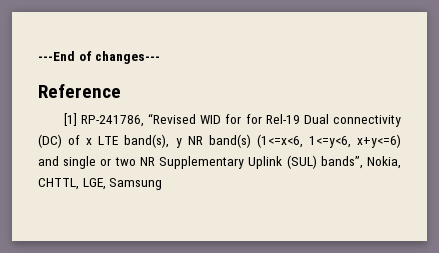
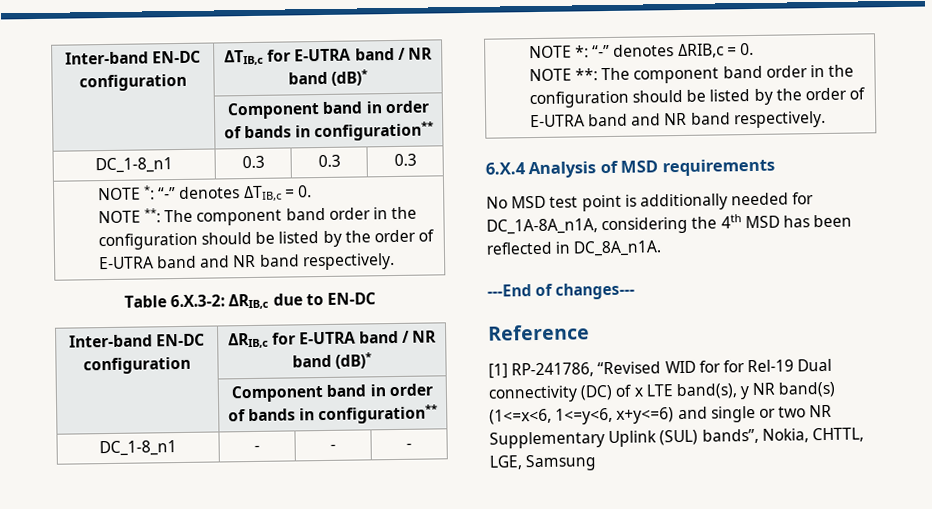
+ Inter-band EN-DC configuration | ΔTIB,c for E-UTRA band / NR band (dB)*
+ | Component band in order of bands in configuration**
+ DC_1-8_n1 | 0.3 | 0.3 | 0.3
+ NOTE *: “-” denotes ΔTIB,c = 0.
+ NOTE **: The component band order in the configuration should be listed by the order of E-UTRA band and NR band respectively.
+ Table 6.X.3-2: ΔRIB,c due to EN-DC
+ Inter-band EN-DC configuration | ΔRIB,c for E-UTRA band / NR band (dB)*
+ | Component band in order of bands in configuration**
+ DC_1-8_n1 | - | - | -
+ NOTE *: “-” denotes ΔRIB,c = 0.
+ NOTE **: The component band order in the configuration should be listed by the order of E-UTRA band and NR band respectively.
+ 6.X.4 Analysis of MSD requirements
+ No MSD test point is additionally needed for DC_1A-8A_n1A, considering the 4th MSD has been reflected in DC_8A_n1A.

